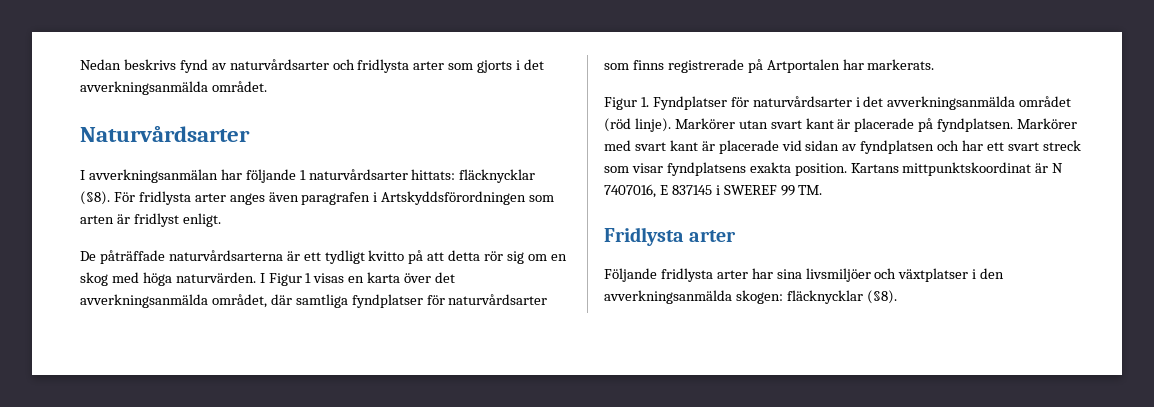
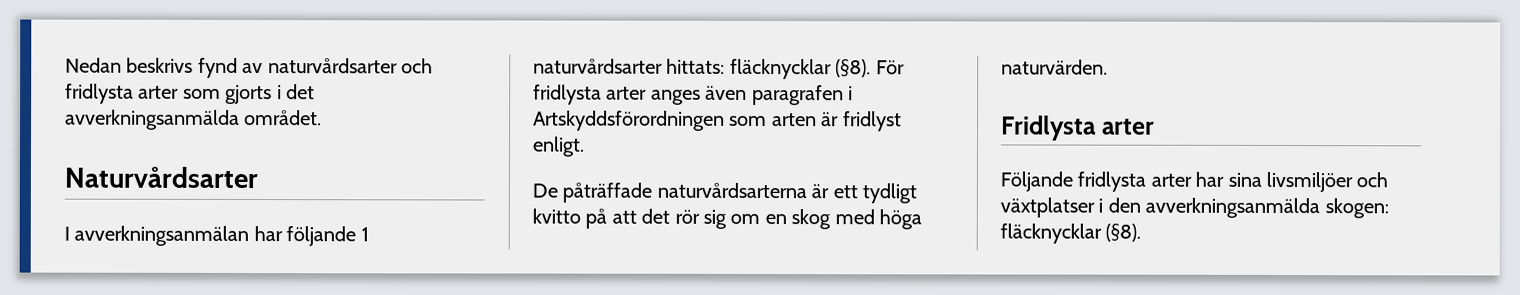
- De påträffade naturvårdsarterna är ett tydligt kvitto på att detta rör sig om en skog med höga naturvärden. I Figur 1 visas en karta över det avverkningsanmälda området, där samtliga fyndplatser för naturvårdsarter som finns registrerade på Artportalen har markerats.
- Figur 1. Fyndplatser för naturvårdsarter i det avverkningsanmälda området (röd linje). Markörer utan svart kant är placerade på fyndplatsen. Markörer med svart kant är placerade vid sidan av fyndplatsen och har ett svart streck som visar fyndplatsens exakta position. Kartans mittpunktskoordinat är N 7407016, E 837145 i SWEREF 99 TM.
+ De påträffade naturvårdsarterna är ett tydligt kvitto på att det rör sig om en skog med höga naturvärden.

